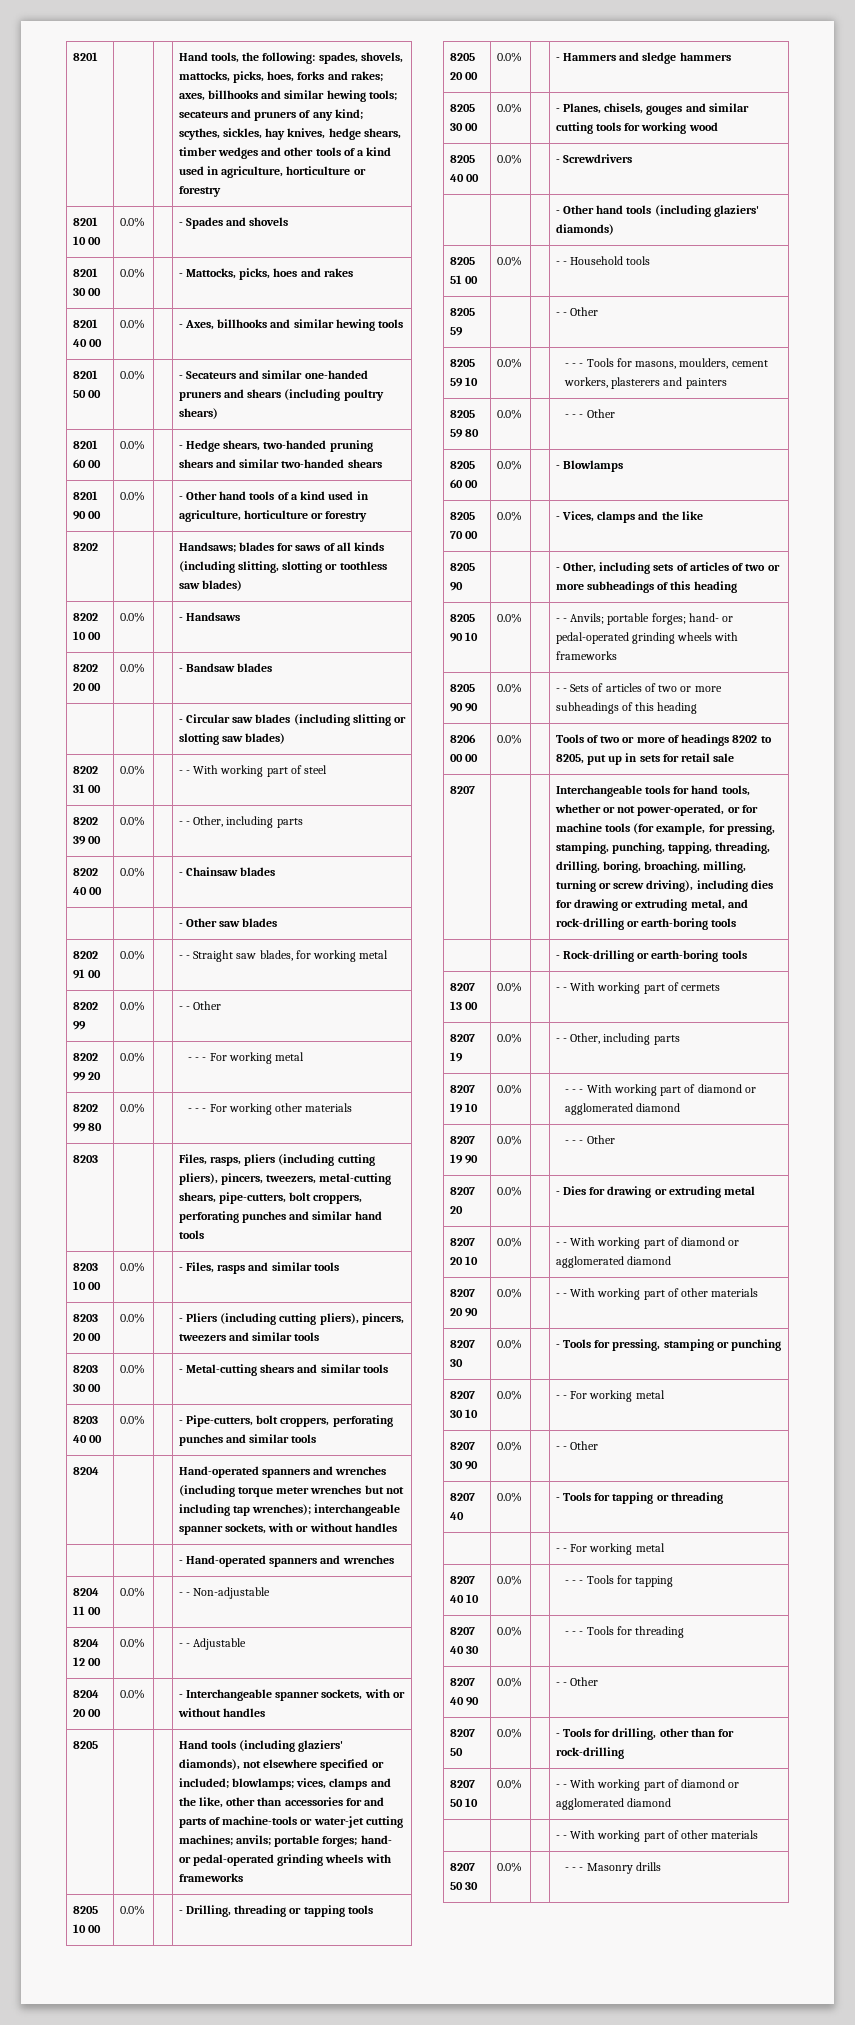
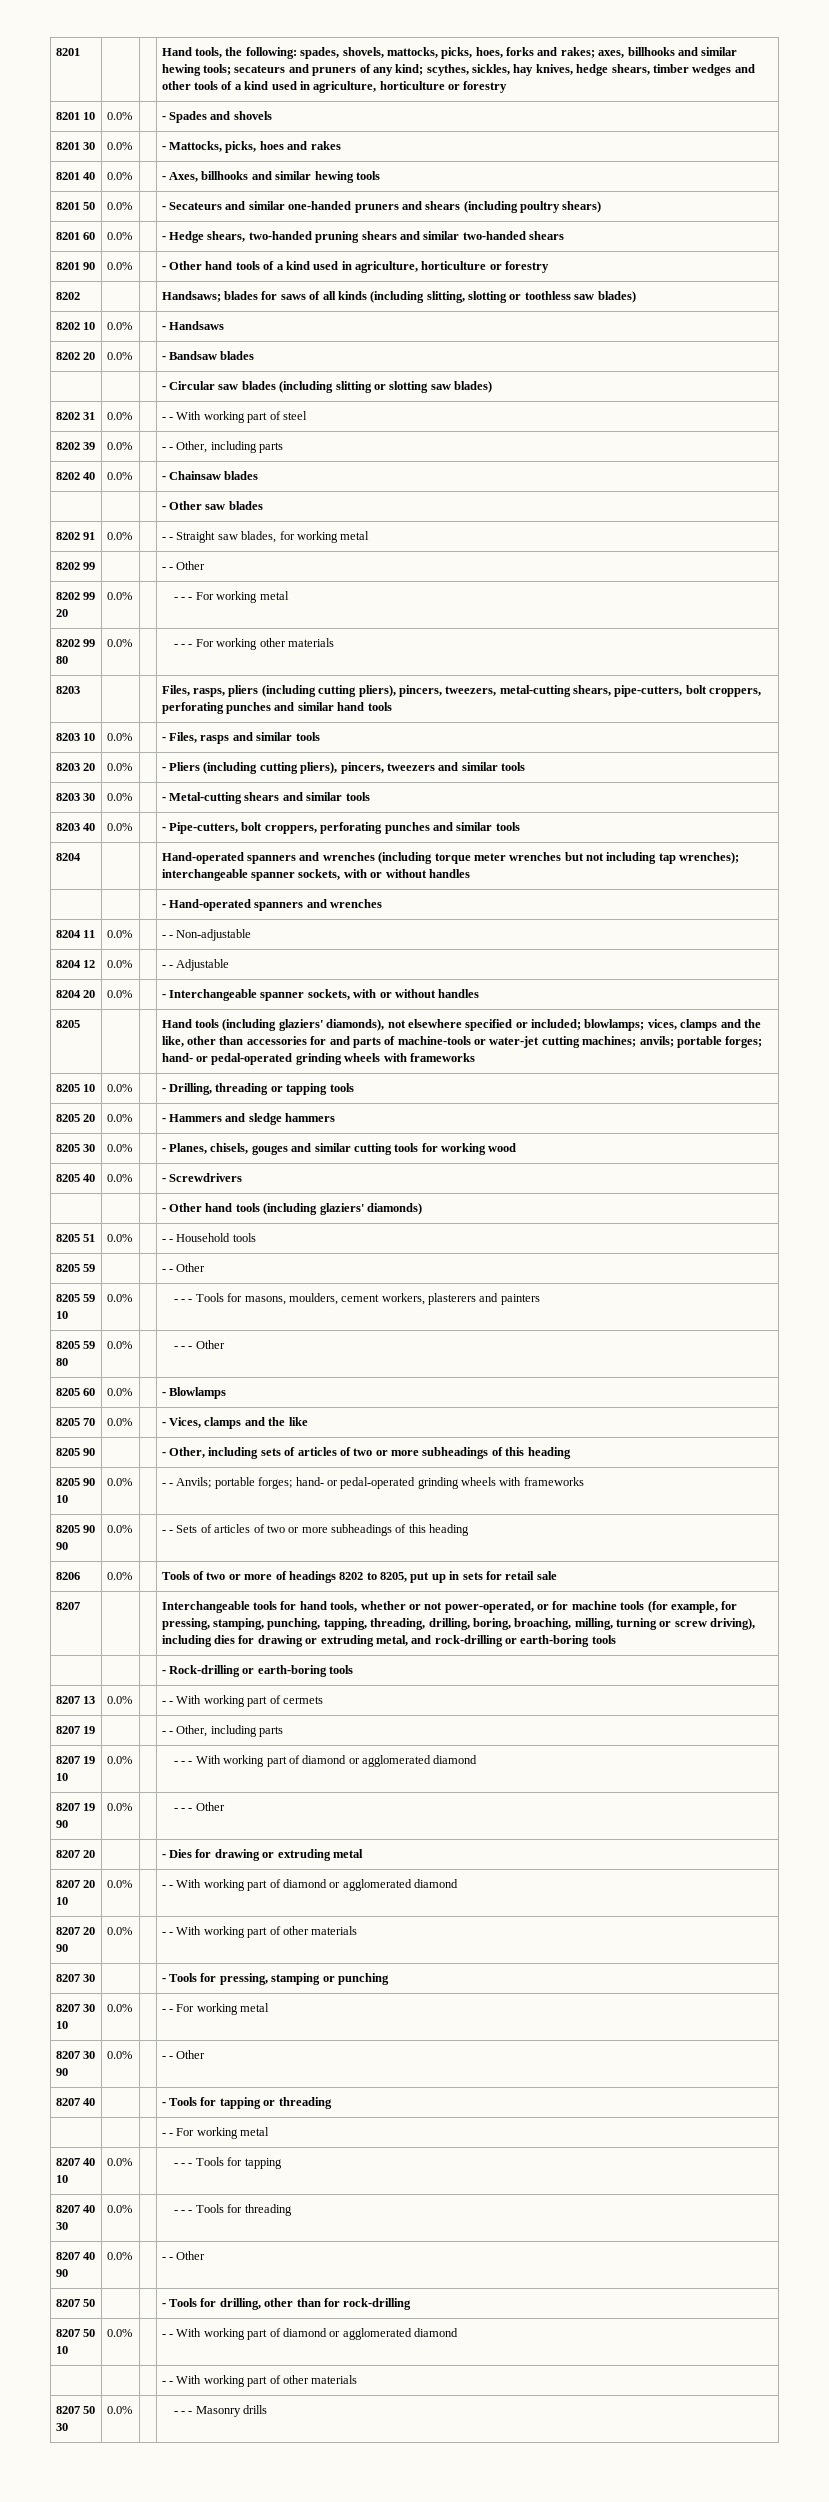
- 8201 10 00 | 0.0% | | - Spades and shovels
+ 8201 10 | 0.0% | | - Spades and shovels
- 8201 30 00 | 0.0% | | - Mattocks, picks, hoes and rakes
+ 8201 30 | 0.0% | | - Mattocks, picks, hoes and rakes
- 8201 40 00 | 0.0% | | - Axes, billhooks and similar hewing tools
+ 8201 40 | 0.0% | | - Axes, billhooks and similar hewing tools
- 8201 50 00 | 0.0% | | - Secateurs and similar one-handed pruners and shears (including poultry shears)
+ 8201 50 | 0.0% | | - Secateurs and similar one-handed pruners and shears (including poultry shears)
- 8201 60 00 | 0.0% | | - Hedge shears, two-handed pruning shears and similar two-handed shears
+ 8201 60 | 0.0% | | - Hedge shears, two-handed pruning shears and similar two-handed shears
- 8201 90 00 | 0.0% | | - Other hand tools of a kind used in agriculture, horticulture or forestry
+ 8201 90 | 0.0% | | - Other hand tools of a kind used in agriculture, horticulture or forestry
- 8202 10 00 | 0.0% | | - Handsaws
+ 8202 10 | 0.0% | | - Handsaws
- 8202 20 00 | 0.0% | | - Bandsaw blades
+ 8202 20 | 0.0% | | - Bandsaw blades
- 8202 31 00 | 0.0% | | - - With working part of steel
+ 8202 31 | 0.0% | | - - With working part of steel
- 8202 39 00 | 0.0% | | - - Other, including parts
+ 8202 39 | 0.0% | | - - Other, including parts
- 8202 40 00 | 0.0% | | - Chainsaw blades
+ 8202 40 | 0.0% | | - Chainsaw blades
- 8202 91 00 | 0.0% | | - - Straight saw blades, for working metal
+ 8202 91 | 0.0% | | - - Straight saw blades, for working metal
- 8202 99 | 0.0% | | - - Other
+ 8202 99 | | | - - Other
- 8203 10 00 | 0.0% | | - Files, rasps and similar tools
+ 8203 10 | 0.0% | | - Files, rasps and similar tools
- 8203 20 00 | 0.0% | | - Pliers (including cutting pliers), pincers, tweezers and similar tools
+ 8203 20 | 0.0% | | - Pliers (including cutting pliers), pincers, tweezers and similar tools
- 8203 30 00 | 0.0% | | - Metal-cutting shears and similar tools
+ 8203 30 | 0.0% | | - Metal-cutting shears and similar tools
- 8203 40 00 | 0.0% | | - Pipe-cutters, bolt croppers, perforating punches and similar tools
+ 8203 40 | 0.0% | | - Pipe-cutters, bolt croppers, perforating punches and similar tools
- 8204 11 00 | 0.0% | | - - Non-adjustable
+ 8204 11 | 0.0% | | - - Non-adjustable
- 8204 12 00 | 0.0% | | - - Adjustable
+ 8204 12 | 0.0% | | - - Adjustable
- 8204 20 00 | 0.0% | | - Interchangeable spanner sockets, with or without handles
+ 8204 20 | 0.0% | | - Interchangeable spanner sockets, with or without handles
- 8205 10 00 | 0.0% | | - Drilling, threading or tapping tools
+ 8205 10 | 0.0% | | - Drilling, threading or tapping tools
- 8205 20 00 | 0.0% | | - Hammers and sledge hammers
+ 8205 20 | 0.0% | | - Hammers and sledge hammers
- 8205 30 00 | 0.0% | | - Planes, chisels, gouges and similar cutting tools for working wood
+ 8205 30 | 0.0% | | - Planes, chisels, gouges and similar cutting tools for working wood
- 8205 40 00 | 0.0% | | - Screwdrivers
+ 8205 40 | 0.0% | | - Screwdrivers
- 8205 51 00 | 0.0% | | - - Household tools
+ 8205 51 | 0.0% | | - - Household tools
- 8205 60 00 | 0.0% | | - Blowlamps
+ 8205 60 | 0.0% | | - Blowlamps
- 8205 70 00 | 0.0% | | - Vices, clamps and the like
+ 8205 70 | 0.0% | | - Vices, clamps and the like
- 8206 00 00 | 0.0% | | Tools of two or more of headings 8202 to 8205, put up in sets for retail sale
+ 8206 | 0.0% | | Tools of two or more of headings 8202 to 8205, put up in sets for retail sale
- 8207 13 00 | 0.0% | | - - With working part of cermets
+ 8207 13 | 0.0% | | - - With working part of cermets
- 8207 19 | 0.0% | | - - Other, including parts
+ 8207 19 | | | - - Other, including parts
- 8207 20 | 0.0% | | - Dies for drawing or extruding metal
+ 8207 20 | | | - Dies for drawing or extruding metal
- 8207 30 | 0.0% | | - Tools for pressing, stamping or punching
+ 8207 30 | | | - Tools for pressing, stamping or punching
- 8207 40 | 0.0% | | - Tools for tapping or threading
+ 8207 40 | | | - Tools for tapping or threading
- 8207 50 | 0.0% | | - Tools for drilling, other than for rock-drilling
+ 8207 50 | | | - Tools for drilling, other than for rock-drilling

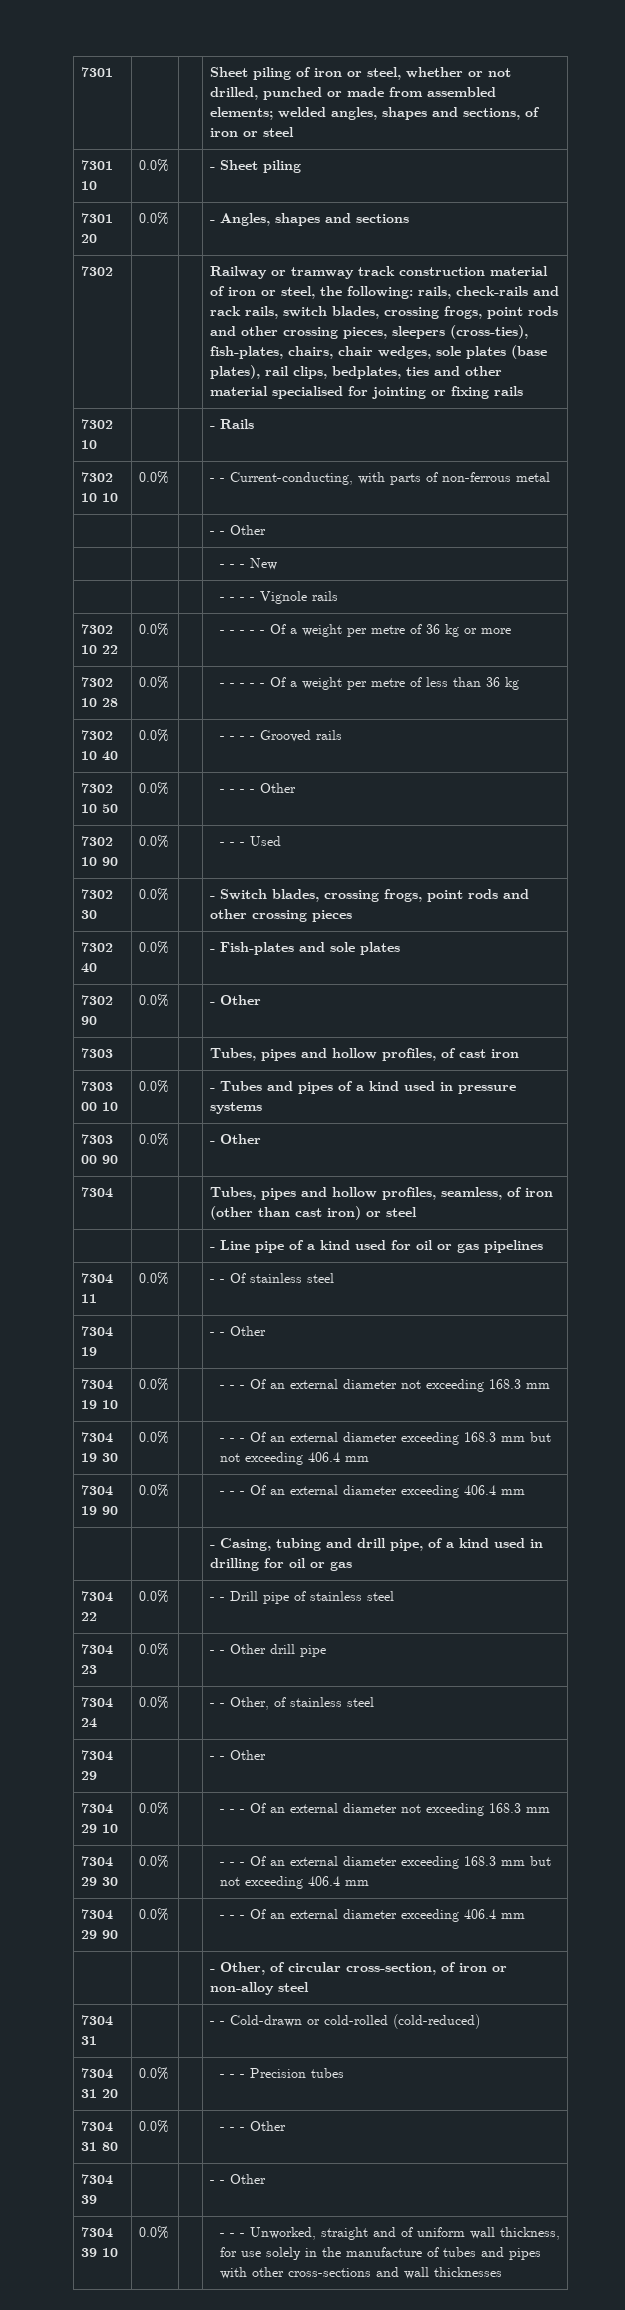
- 8201 | | | Hand tools, the following: spades, shovels, mattocks, picks, hoes, forks and rakes; axes, billhooks and similar hewing tools; secateurs and pruners of any kind; scythes, sickles, hay knives, hedge shears, timber wedges and other tools of a kind used in agriculture, horticulture or forestry
- 8201 10 | 0.0% | | - Spades and shovels
- 8201 30 | 0.0% | | - Mattocks, picks, hoes and rakes
- 8201 40 | 0.0% | | - Axes, billhooks and similar hewing tools
- 8201 50 | 0.0% | | - Secateurs and similar one-handed pruners and shears (including poultry shears)
- 8201 60 | 0.0% | | - Hedge shears, two-handed pruning shears and similar two-handed shears
- 8201 90 | 0.0% | | - Other hand tools of a kind used in agriculture, horticulture or forestry
- 8202 | | | Handsaws; blades for saws of all kinds (including slitting, slotting or toothless saw blades)
- 8202 10 | 0.0% | | - Handsaws
- 8202 20 | 0.0% | | - Bandsaw blades
- | | | - Circular saw blades (including slitting or slotting saw blades)
- 8202 31 | 0.0% | | - - With working part of steel
- 8202 39 | 0.0% | | - - Other, including parts
- 8202 40 | 0.0% | | - Chainsaw blades
- | | | - Other saw blades
- 8202 91 | 0.0% | | - - Straight saw blades, for working metal
- 8202 99 | | | - - Other
- 8202 99 20 | 0.0% | | - - - For working metal
- 8202 99 80 | 0.0% | | - - - For working other materials
- 8203 | | | Files, rasps, pliers (including cutting pliers), pincers, tweezers, metal-cutting shears, pipe-cutters, bolt croppers, perforating punches and similar hand tools
- 8203 10 | 0.0% | | - Files, rasps and similar tools
- 8203 20 | 0.0% | | - Pliers (including cutting pliers), pincers, tweezers and similar tools
- 8203 30 | 0.0% | | - Metal-cutting shears and similar tools
- 8203 40 | 0.0% | | - Pipe-cutters, bolt croppers, perforating punches and similar tools
- 8204 | | | Hand-operated spanners and wrenches (including torque meter wrenches but not including tap wrenches); interchangeable spanner sockets, with or without handles
- | | | - Hand-operated spanners and wrenches
- 8204 11 | 0.0% | | - - Non-adjustable
- 8204 12 | 0.0% | | - - Adjustable
- 8204 20 | 0.0% | | - Interchangeable spanner sockets, with or without handles
- 8205 | | | Hand tools (including glaziers' diamonds), not elsewhere specified or included; blowlamps; vices, clamps and the like, other than accessories for and parts of machine-tools or water-jet cutting machines; anvils; portable forges; hand- or pedal-operated grinding wheels with frameworks
- 8205 10 | 0.0% | | - Drilling, threading or tapping tools
- 8205 20 | 0.0% | | - Hammers and sledge hammers
- 8205 30 | 0.0% | | - Planes, chisels, gouges and similar cutting tools for working wood
- 8205 40 | 0.0% | | - Screwdrivers
- | | | - Other hand tools (including glaziers' diamonds)
- 8205 51 | 0.0% | | - - Household tools
- 8205 59 | | | - - Other
- 8205 59 10 | 0.0% | | - - - Tools for masons, moulders, cement workers, plasterers and painters
- 8205 59 80 | 0.0% | | - - - Other
+ 7301 | | | Sheet piling of iron or steel, whether or not drilled, punched or made from assembled elements; welded angles, shapes and sections, of iron or steel
+ 7301 10 | 0.0% | | - Sheet piling
+ 7301 20 | 0.0% | | - Angles, shapes and sections
+ 7302 | | | Railway or tramway track construction material of iron or steel, the following: rails, check-rails and rack rails, switch blades, crossing frogs, point rods and other crossing pieces, sleepers (cross-ties), fish-plates, chairs, chair wedges, sole plates (base plates), rail clips, bedplates, ties and other material specialised for jointing or fixing rails
+ 7302 10 | | | - Rails
+ 7302 10 10 | 0.0% | | - - Current-conducting, with parts of non-ferrous metal
+ | | | - - Other
+ | | | - - - New
+ | | | - - - - Vignole rails
+ 7302 10 22 | 0.0% | | - - - - - Of a weight per metre of 36 kg or more
+ 7302 10 28 | 0.0% | | - - - - - Of a weight per metre of less than 36 kg
+ 7302 10 40 | 0.0% | | - - - - Grooved rails
+ 7302 10 50 | 0.0% | | - - - - Other
+ 7302 10 90 | 0.0% | | - - - Used
+ 7302 30 | 0.0% | | - Switch blades, crossing frogs, point rods and other crossing pieces
+ 7302 40 | 0.0% | | - Fish-plates and sole plates
+ 7302 90 | 0.0% | | - Other
+ 7303 | | | Tubes, pipes and hollow profiles, of cast iron
+ 7303 00 10 | 0.0% | | - Tubes and pipes of a kind used in pressure systems
+ 7303 00 90 | 0.0% | | - Other
+ 7304 | | | Tubes, pipes and hollow profiles, seamless, of iron (other than cast iron) or steel
+ | | | - Line pipe of a kind used for oil or gas pipelines
+ 7304 11 | 0.0% | | - - Of stainless steel
+ 7304 19 | | | - - Other
+ 7304 19 10 | 0.0% | | - - - Of an external diameter not exceeding 168.3 mm
+ 7304 19 30 | 0.0% | | - - - Of an external diameter exceeding 168.3 mm but not exceeding 406.4 mm
+ 7304 19 90 | 0.0% | | - - - Of an external diameter exceeding 406.4 mm
+ | | | - Casing, tubing and drill pipe, of a kind used in drilling for oil or gas
+ 7304 22 | 0.0% | | - - Drill pipe of stainless steel
+ 7304 23 | 0.0% | | - - Other drill pipe
+ 7304 24 | 0.0% | | - - Other, of stainless steel
+ 7304 29 | | | - - Other
+ 7304 29 10 | 0.0% | | - - - Of an external diameter not exceeding 168.3 mm
+ 7304 29 30 | 0.0% | | - - - Of an external diameter exceeding 168.3 mm but not exceeding 406.4 mm
+ 7304 29 90 | 0.0% | | - - - Of an external diameter exceeding 406.4 mm
+ | | | - Other, of circular cross-section, of iron or non-alloy steel
+ 7304 31 | | | - - Cold-drawn or cold-rolled (cold-reduced)
+ 7304 31 20 | 0.0% | | - - - Precision tubes
+ 7304 31 80 | 0.0% | | - - - Other
- 8205 60 | 0.0% | | - Blowlamps
- 8205 70 | 0.0% | | - Vices, clamps and the like
- 8205 90 | | | - Other, including sets of articles of two or more subheadings of this heading
- 8205 90 10 | 0.0% | | - - Anvils; portable forges; hand- or pedal-operated grinding wheels with frameworks
- 8205 90 90 | 0.0% | | - - Sets of articles of two or more subheadings of this heading
- 8206 | 0.0% | | Tools of two or more of headings 8202 to 8205, put up in sets for retail sale
- 8207 | | | Interchangeable tools for hand tools, whether or not power-operated, or for machine tools (for example, for pressing, stamping, punching, tapping, threading, drilling, boring, broaching, milling, turning or screw driving), including dies for drawing or extruding metal, and rock-drilling or earth-boring tools
- | | | - Rock-drilling or earth-boring tools
- 8207 13 | 0.0% | | - - With working part of cermets
- 8207 19 | | | - - Other, including parts
- 8207 19 10 | 0.0% | | - - - With working part of diamond or agglomerated diamond
- 8207 19 90 | 0.0% | | - - - Other
- 8207 20 | | | - Dies for drawing or extruding metal
- 8207 20 10 | 0.0% | | - - With working part of diamond or agglomerated diamond
- 8207 20 90 | 0.0% | | - - With working part of other materials
- 8207 30 | | | - Tools for pressing, stamping or punching
- 8207 30 10 | 0.0% | | - - For working metal
- 8207 30 90 | 0.0% | | - - Other
- 8207 40 | | | - Tools for tapping or threading
- | | | - - For working metal
- 8207 40 10 | 0.0% | | - - - Tools for tapping
- 8207 40 30 | 0.0% | | - - - Tools for threading
- 8207 40 90 | 0.0% | | - - Other
- 8207 50 | | | - Tools for drilling, other than for rock-drilling
- 8207 50 10 | 0.0% | | - - With working part of diamond or agglomerated diamond
- | | | - - With working part of other materials
- 8207 50 30 | 0.0% | | - - - Masonry drills
+ 7304 39 | | | - - Other
+ 7304 39 10 | 0.0% | | - - - Unworked, straight and of uniform wall thickness, for use solely in the manufacture of tubes and pipes with other cross-sections and wall thicknesses

